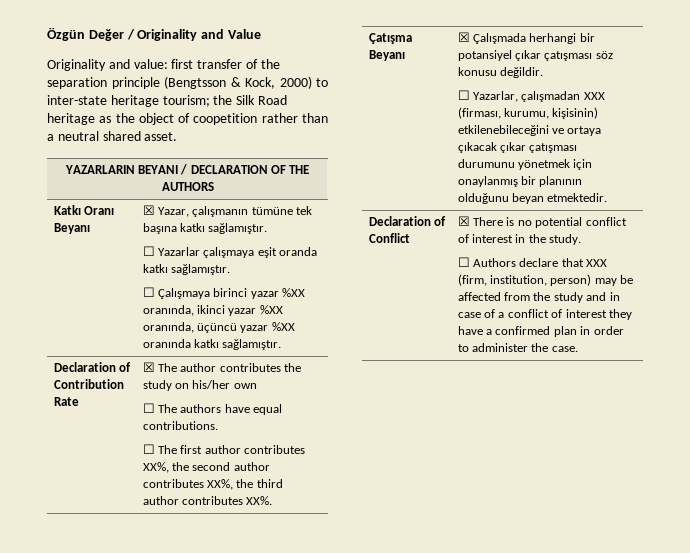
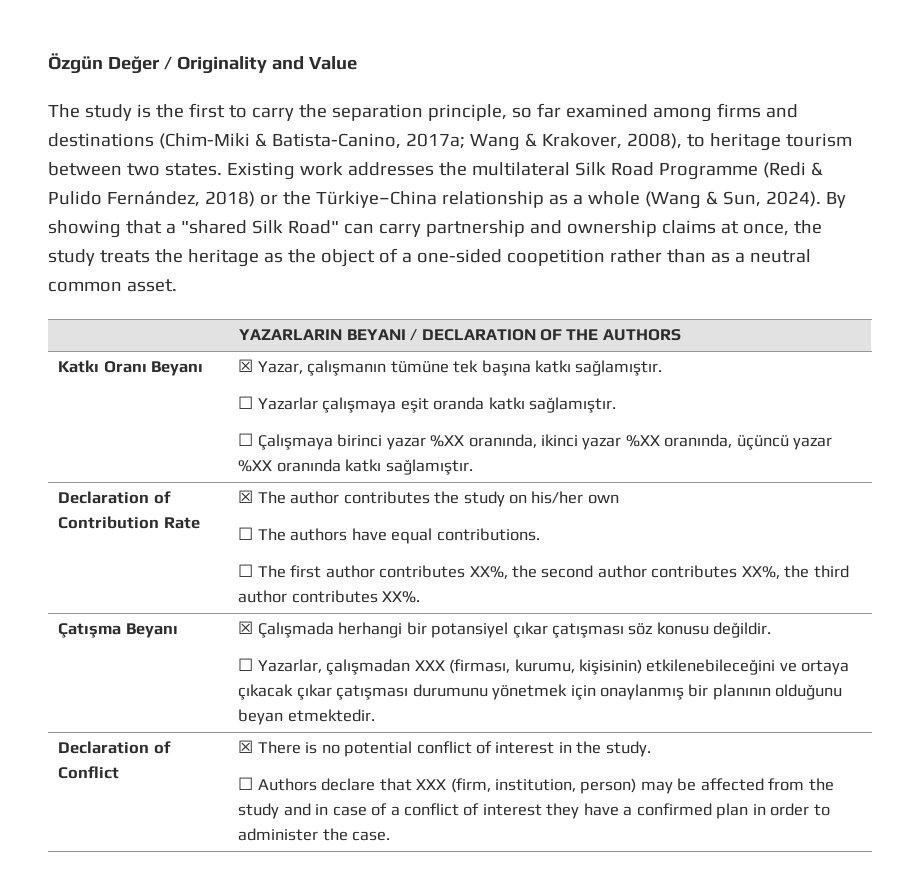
- Originality and value: first transfer of the separation principle (Bengtsson & Kock, 2000) to inter-state heritage tourism; the Silk Road heritage as the object of coopetition rather than a neutral shared asset.
+ The study is the first to carry the separation principle, so far examined among firms and destinations (Chim-Miki & Batista-Canino, 2017a; Wang & Krakover, 2008), to heritage tourism between two states. Existing work addresses the multilateral Silk Road Programme (Redi & Pulido Fernández, 2018) or the Türkiye–China relationship as a whole (Wang & Sun, 2024). By showing that a "shared Silk Road" can carry partnership and ownership claims at once, the study treats the heritage as the object of a one-sided coopetition rather than as a neutral common asset.

